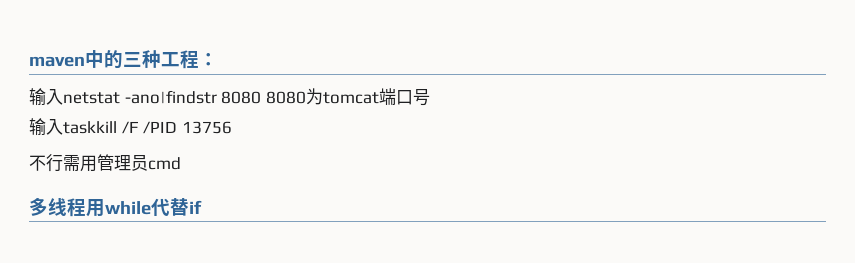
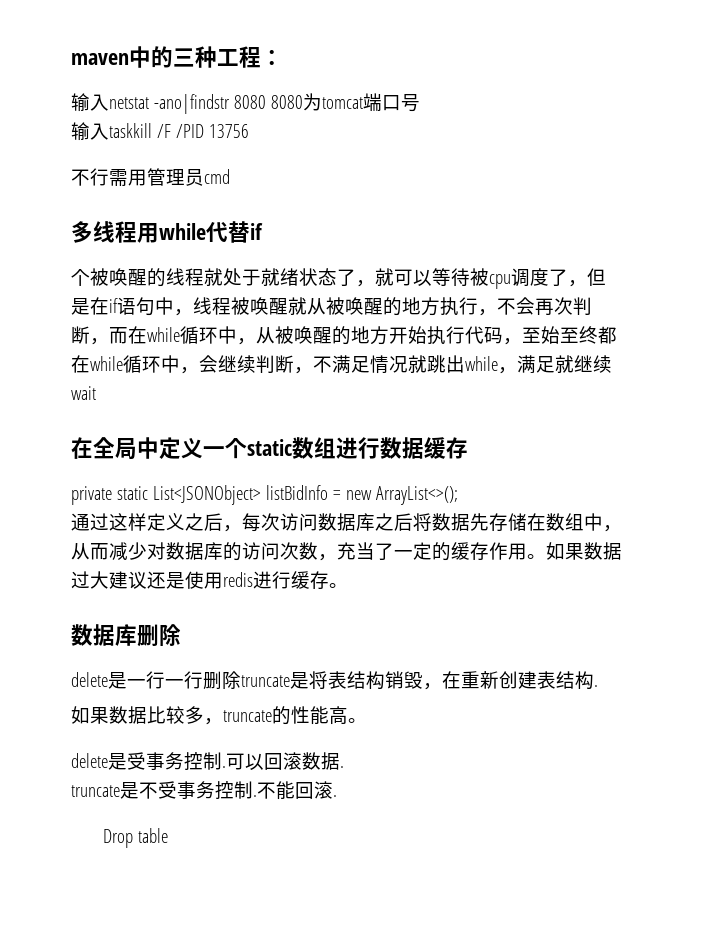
+ 个被唤醒的线程就处于就绪状态了，就可以等待被cpu调度了，但是在if语句中，线程被唤醒就从被唤醒的地方执行，不会再次判断，而在while循环中，从被唤醒的地方开始执行代码，至始至终都在while循环中，会继续判断，不满足情况就跳出while，满足就继续wait
+ 在全局中定义一个static数组进行数据缓存
+ private static List<JSONObject> listBidInfo = new ArrayList<>();
+ 通过这样定义之后，每次访问数据库之后将数据先存储在数组中，从而减少对数据库的访问次数，充当了一定的缓存作用。如果数据过大建议还是使用redis进行缓存。
+ 数据库删除
+ delete是一行一行删除truncate是将表结构销毁，在重新创建表结构.
+ 如果数据比较多，truncate的性能高。
+ delete是受事务控制.可以回滚数据.
+ truncate是不受事务控制.不能回滚.
+ Drop table

